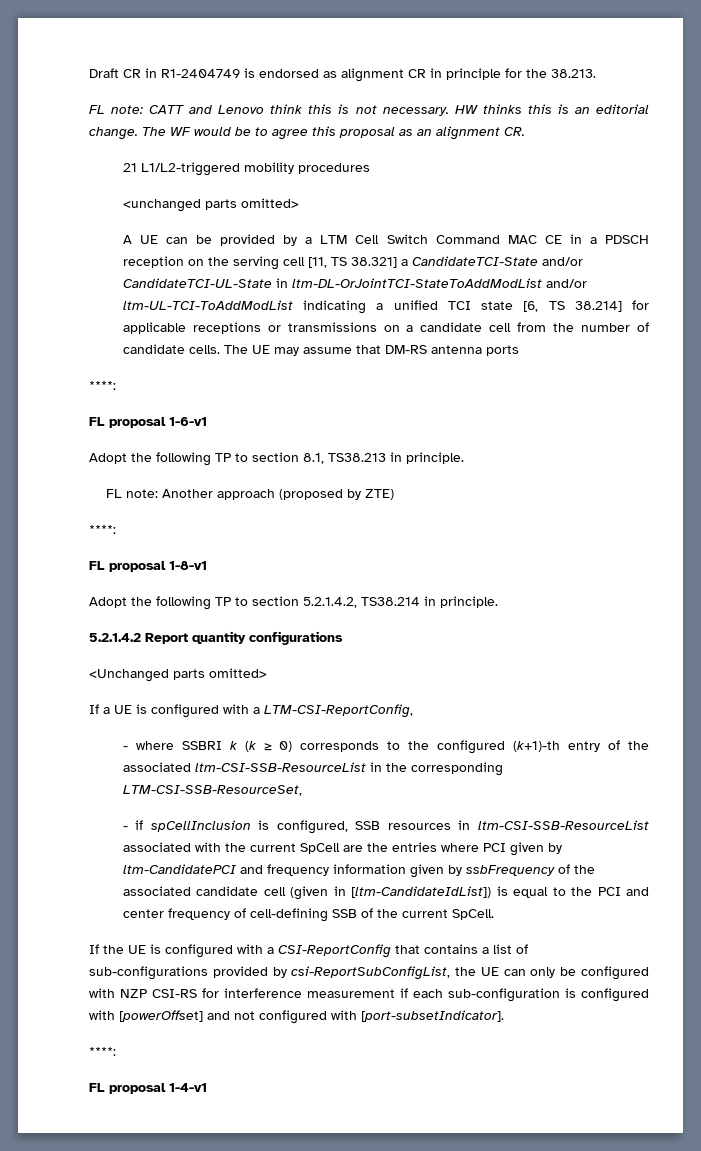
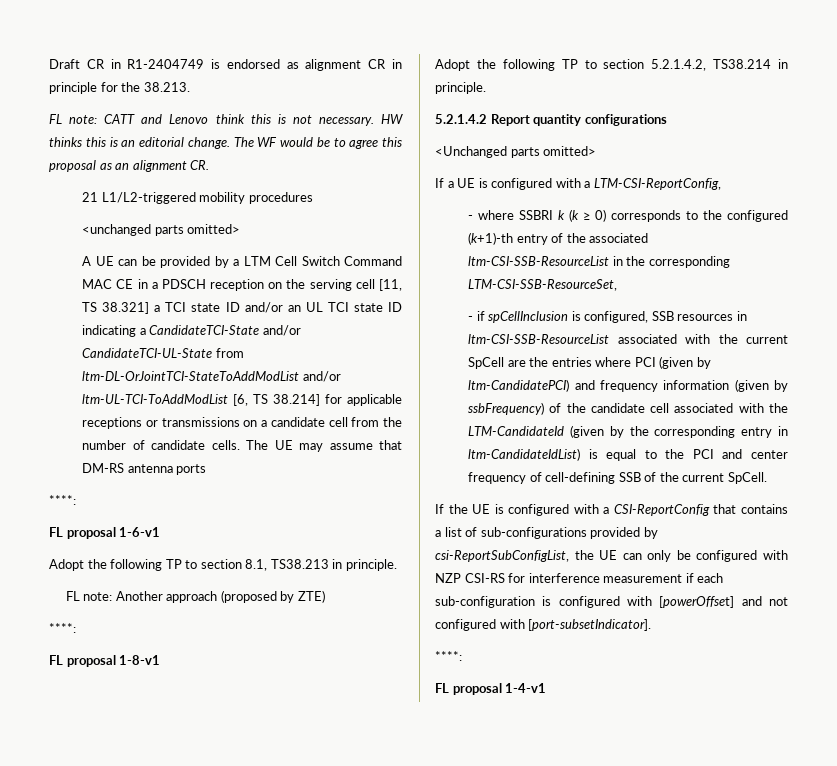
- A UE can be provided by a LTM Cell Switch Command MAC CE in a PDSCH reception on the serving cell [11, TS 38.321] a CandidateTCI-State and/or CandidateTCI-UL-State in ltm-DL-OrJointTCI-StateToAddModList and/or ltm-UL-TCI-ToAddModList indicating a unified TCI state [6, TS 38.214] for applicable receptions or transmissions on a candidate cell from the number of candidate cells.
+ A UE can be provided by a LTM Cell Switch Command MAC CE in a PDSCH reception on the serving cell [11, TS 38.321] a TCI state ID and/or an UL TCI state ID indicating a CandidateTCI-State and/or CandidateTCI-UL-State from ltm-DL-OrJointTCI-StateToAddModList and/or ltm-UL-TCI-ToAddModList [6, TS 38.214] for applicable receptions or transmissions on a candidate cell from the number of candidate cells.
- - if spCellInclusion is configured, SSB resources in ltm-CSI-SSB-ResourceList associated with the current SpCell are the entries where PCI given by ltm-CandidatePCI and frequency information given by ssbFrequency of the associated candidate cell (given in [ltm-CandidateIdList]) is equal to the PCI and center frequency of cell-defining SSB of the current SpCell.
+ - if spCellInclusion is configured, SSB resources in ltm-CSI-SSB-ResourceList associated with the current SpCell are the entries where PCI (given by ltm-CandidatePCI) and frequency information (given by ssbFrequency) of the candidate cell associated with the LTM-CandidateId (given by the corresponding entry in ltm-CandidateIdList) is equal to the PCI and center frequency of cell-defining SSB of the current SpCell.

